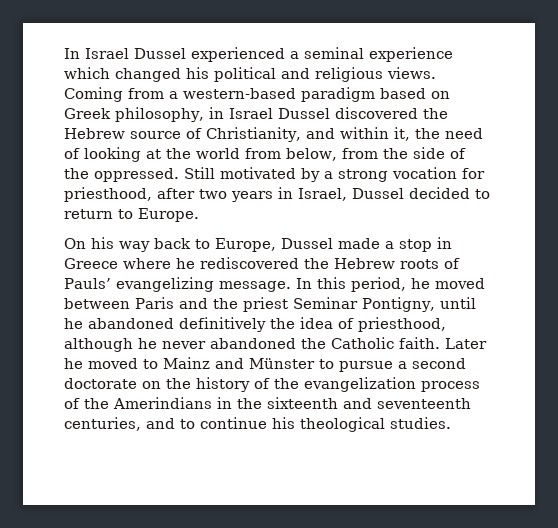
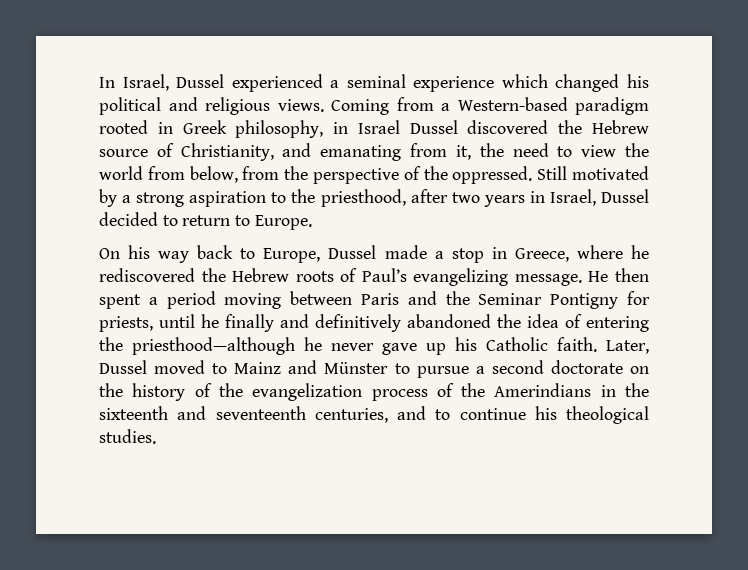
- In Israel Dussel experienced a seminal experience which changed his political and religious views.
+ In Israel, Dussel experienced a seminal experience which changed his political and religious views.
- Coming from a western-based paradigm based on Greek philosophy, in Israel Dussel discovered the Hebrew source of Christianity, and within it, the need of looking at the world from below, from the side of the oppressed.
+ Coming from a Western-based paradigm rooted in Greek philosophy, in Israel Dussel discovered the Hebrew source of Christianity, and emanating from it, the need to view the world from below, from the perspective of the oppressed.
- Still motivated by a strong vocation for priesthood, after two years in Israel, Dussel decided to return to Europe.
+ Still motivated by a strong aspiration to the priesthood, after two years in Israel, Dussel decided to return to Europe.
- On his way back to Europe, Dussel made a stop in Greece where he rediscovered the Hebrew roots of Pauls’ evangelizing message.
+ On his way back to Europe, Dussel made a stop in Greece, where he rediscovered the Hebrew roots of Paul’s evangelizing message.
- In this period, he moved between Paris and the priest Seminar Pontigny, until he abandoned definitively the idea of priesthood, although he never abandoned the Catholic faith. Later he moved to Mainz and Münster to pursue a second doctorate on the history of the evangelization process of the Amerindians in the sixteenth and seventeenth centuries, and to continue his theological studies.
+ He then spent a period moving between Paris and the Seminar Pontigny for priests, until he finally and definitively abandoned the idea of entering the priesthood—although he never gave up his Catholic faith. Later, Dussel moved to Mainz and Münster to pursue a second doctorate on the history of the evangelization process of the Amerindians in the sixteenth and seventeenth centuries, and to continue his theological studies.

